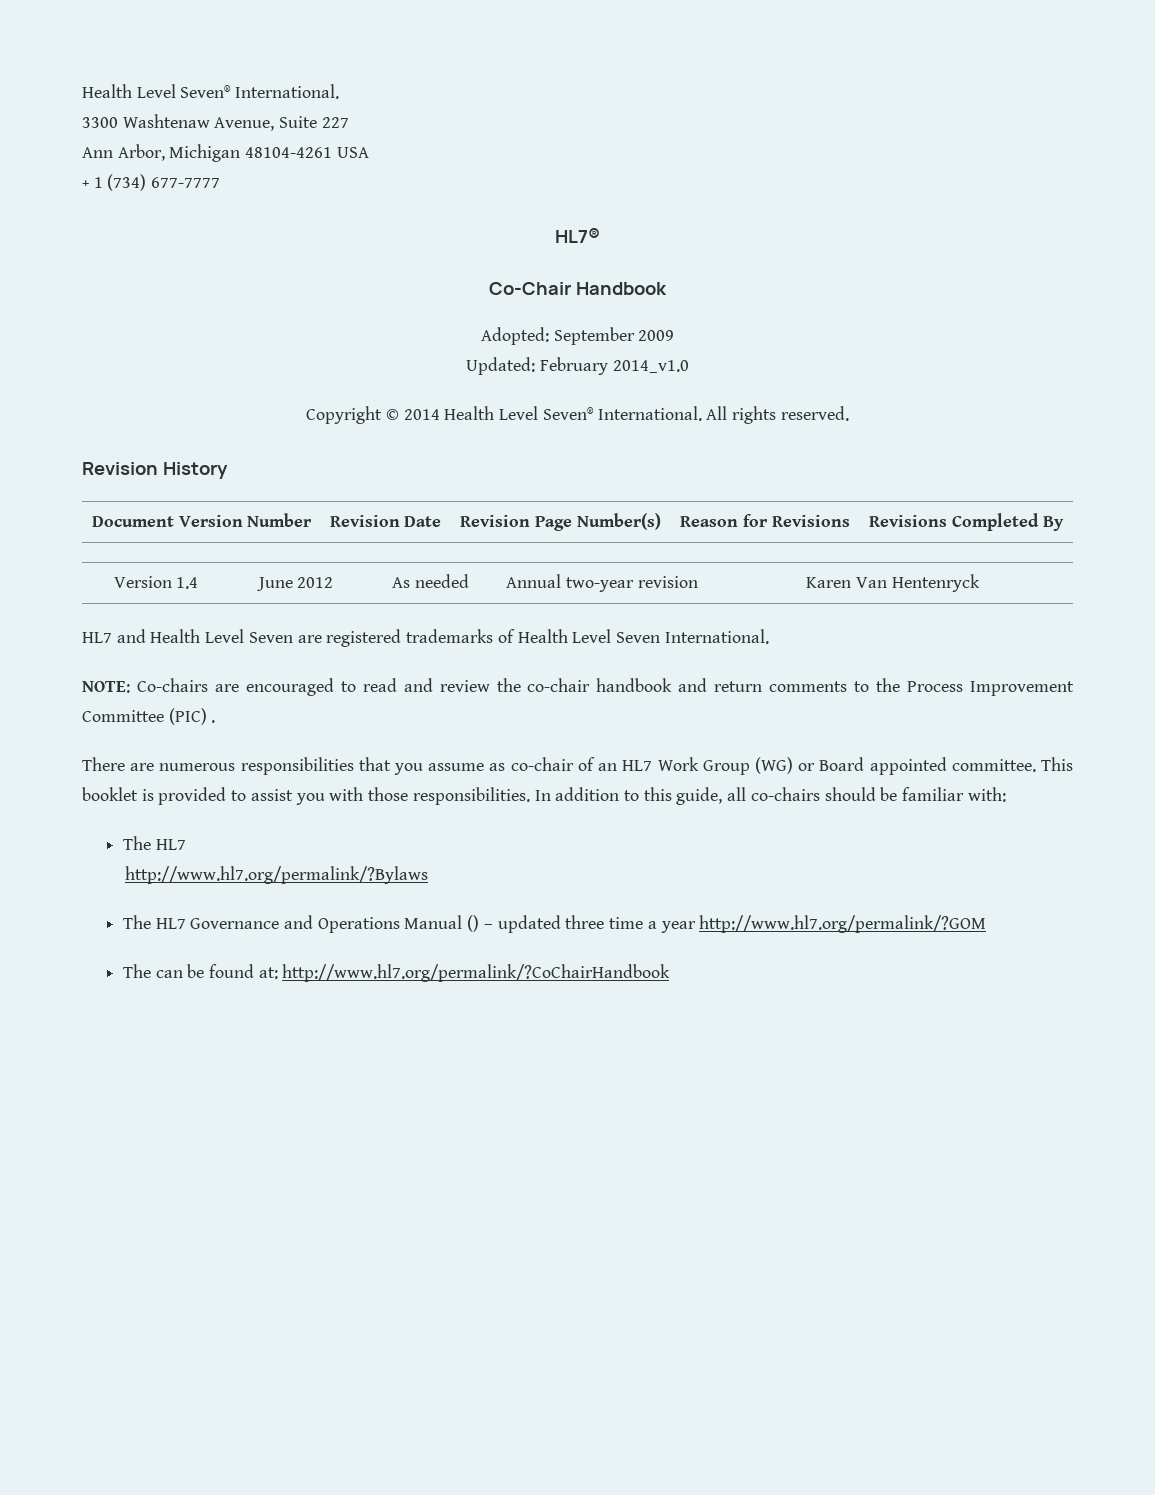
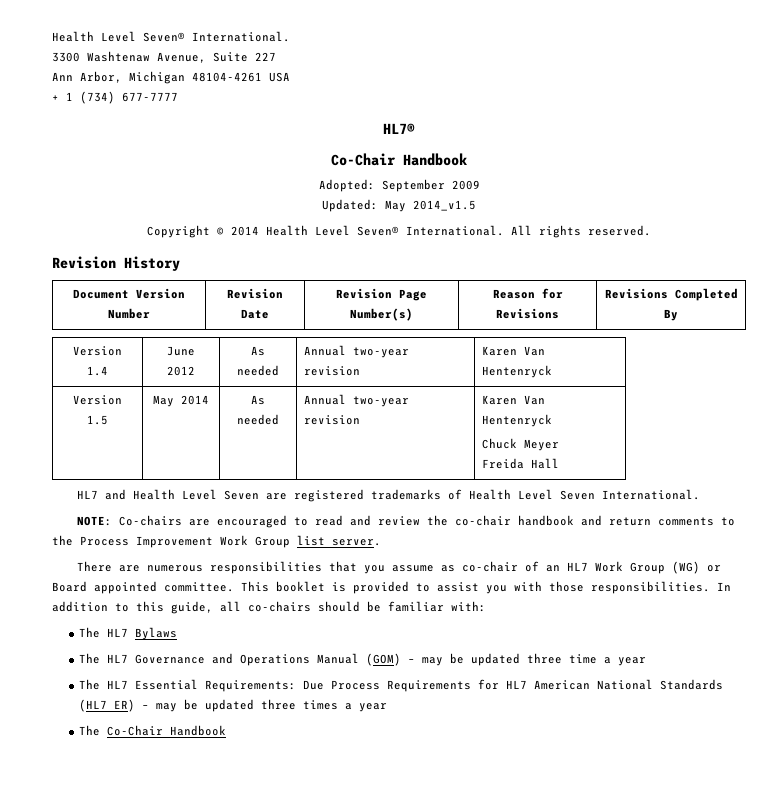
- Updated: February 2014_v1.0
+ Updated: May 2014_v1.5
+ Version 1.5 | May 2014 | As needed | Annual two-year revision | Karen Van Hentenryck
+ Chuck Meyer
+ Freida Hall
- NOTE: Co-chairs are encouraged to read and review the co-chair handbook and return comments to the Process Improvement Committee (PIC) .
+ NOTE: Co-chairs are encouraged to read and review the co-chair handbook and return comments to the Process Improvement Work Group list server.
  In addition to this guide, all co-chairs should be familiar with:
- The HL7
- http://www.hl7.org/permalink/?Bylaws
+ The HL7 Bylaws
- The HL7 Governance and Operations Manual () – updated three time a year http://www.hl7.org/permalink/?GOM
- The can be found at: http://www.hl7.org/permalink/?CoChairHandbook
+ The HL7 Governance and Operations Manual (GOM) – may be updated three time a year
+ The HL7 Essential Requirements: Due Process Requirements for HL7 American National Standards (HL7 ER) – may be updated three times a year
+ The Co-Chair Handbook

